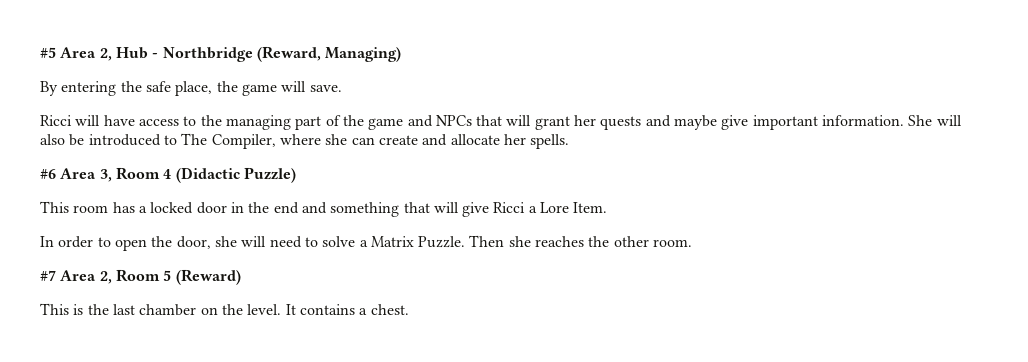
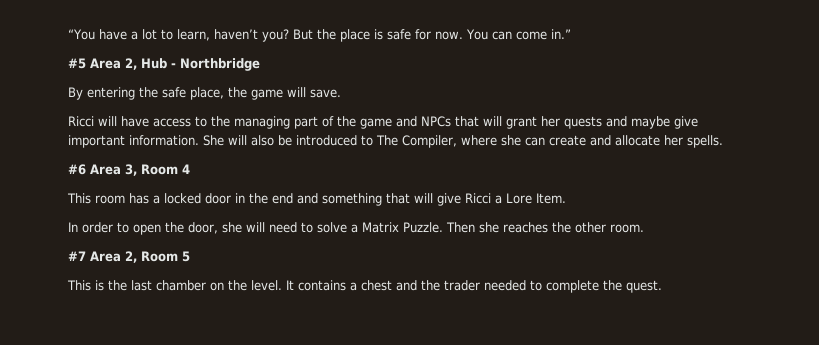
+ “You have a lot to learn, haven’t you? But the place is safe for now. You can come in.”
- #5 Area 2, Hub - Northbridge (Reward, Managing)
+ #5 Area 2, Hub - Northbridge
- #6 Area 3, Room 4 (Didactic Puzzle)
+ #6 Area 3, Room 4
- #7 Area 2, Room 5 (Reward)
+ #7 Area 2, Room 5
- It contains a chest.
+ It contains a chest and the trader needed to complete the quest.

